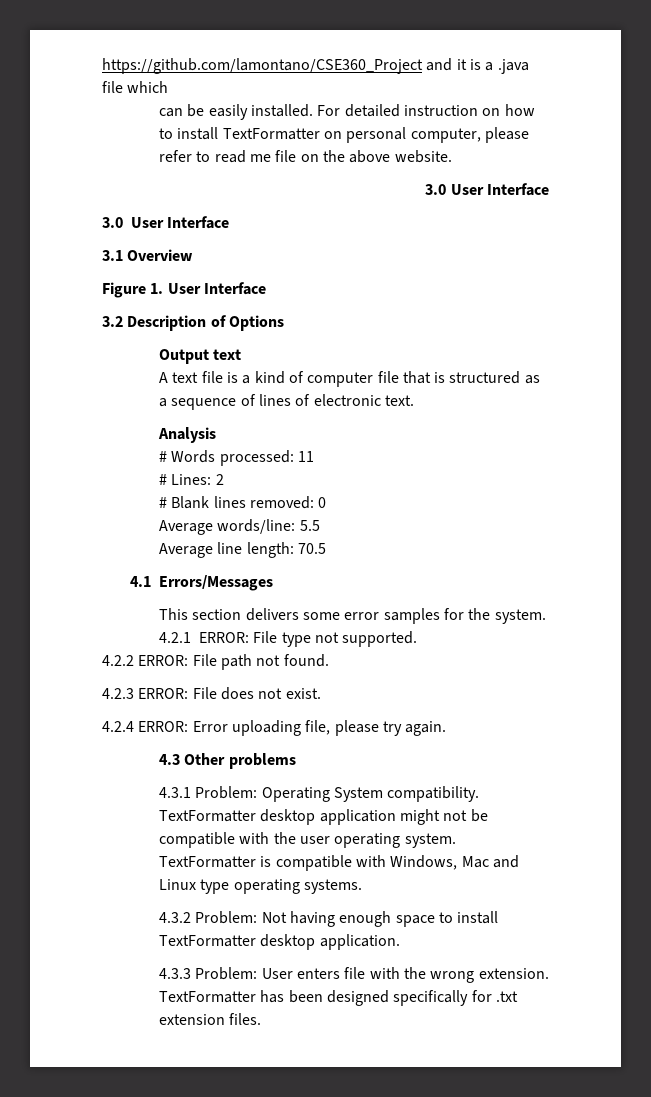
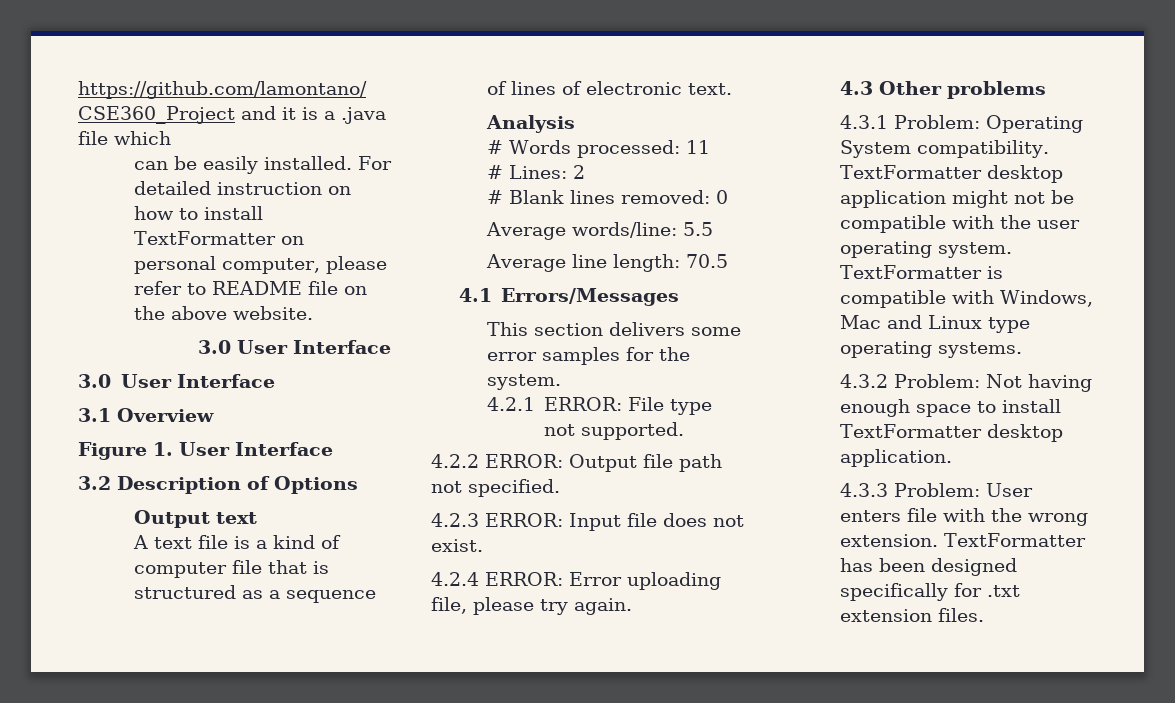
- For detailed instruction on how to install TextFormatter on personal computer, please refer to read me file on the above website.
+ For detailed instruction on how to install TextFormatter on personal computer, please refer to README file on the above website.
- 4.2.2 ERROR: File path not found.
+ 4.2.2 ERROR: Output file path not specified.
- 4.2.3 ERROR: File does not exist.
+ 4.2.3 ERROR: Input file does not exist.

